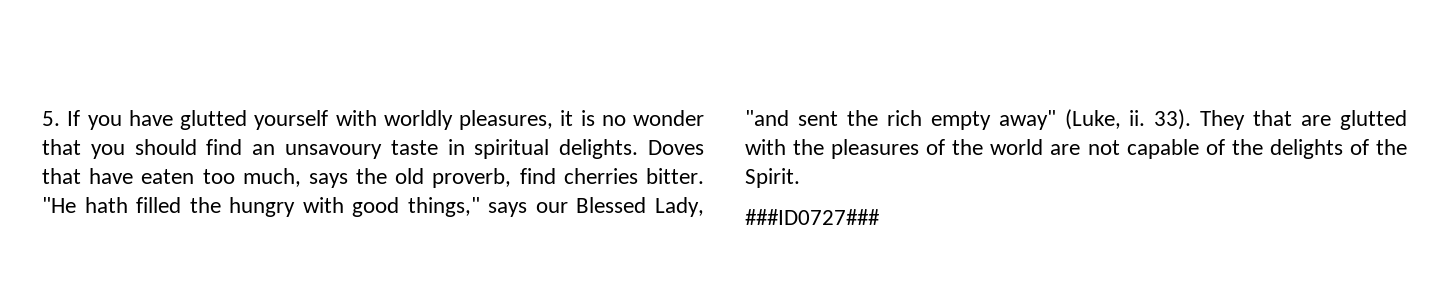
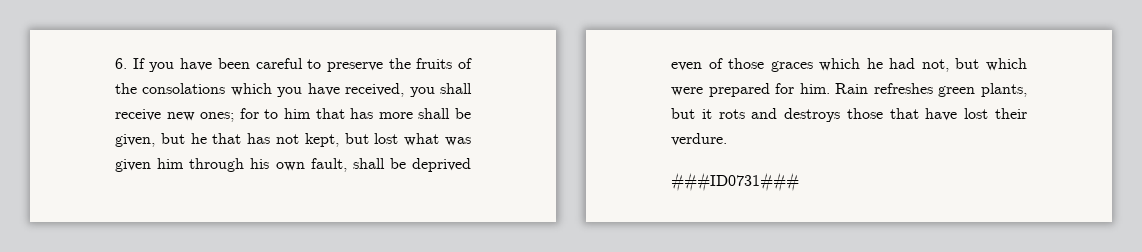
- 5. If you have glutted yourself with worldly pleasures, it is no wonder that you should find an unsavoury taste in spiritual delights. Doves that have eaten too much, says the old proverb, find cherries bitter. "He hath filled the hungry with good things," says our Blessed Lady, "and sent the rich empty away" (Luke, ii. 33). They that are glutted with the pleasures of the world are not capable of the delights of the Spirit.
- ###ID0727###
+ 6. If you have been careful to preserve the fruits of the consolations which you have received, you shall receive new ones; for to him that has more shall be given, but he that has not kept, but lost what was given him through his own fault, shall be deprived even of those graces which he had not, but which were prepared for him. Rain refreshes green plants, but it rots and destroys those that have lost their verdure.
+ ###ID0731###

